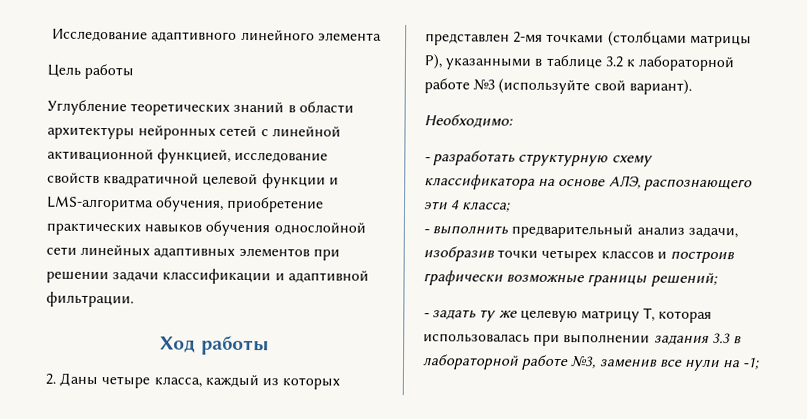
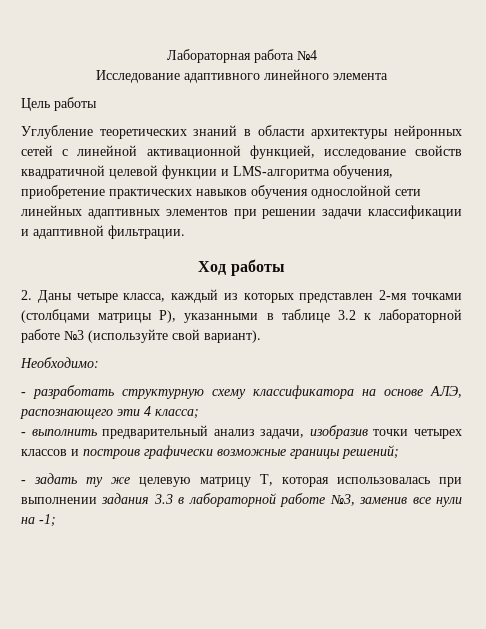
+ Лабораторная работа №4

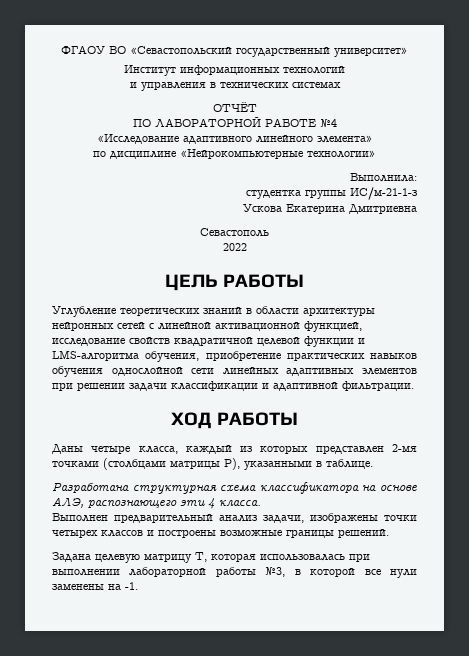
- Лабораторная работа №4
+ ФГАОУ ВО «Севастопольский государственный университет»
+ Институт информационных технологий
+ и управления в технических системах
+ ОТЧЁТ
+ ПО ЛАБОРАТОРНОЙ РАБОТЕ №4
- Исследование адаптивного линейного элемента
- Цель работы
+ «Исследование адаптивного линейного элемента»
+ по дисциплине «Нейрокомпьютерные технологии»
+ Выполнила:
+ студентка группы ИС/м-21-1-з
+ Ускова Екатерина Дмитриевна
+ Севастополь
+ 2022
+ ЦЕЛЬ РАБОТЫ
- Ход работы
- 2. Даны четыре класса, каждый из которых представлен 2-мя точками (столбцами матрицы P), указанными в таблице 3.2 к лабораторной работе №3 (используйте свой вариант).
- Необходимо:
- - разработать структурную схему классификатора на основе АЛЭ, распознающего эти 4 класса;
- - выполнить предварительный анализ задачи, изобразив точки четырех классов и построив графически возможные границы решений;
- - задать ту же целевую матрицу T, которая использовалась при выполнении задания 3.3 в лабораторной работе №3, заменив все нули на -1;
+ ХОД РАБОТЫ
+ Даны четыре класса, каждый из которых представлен 2-мя точками (столбцами матрицы P), указанными в таблице.
+ Разработана структурная схема классификатора на основе АЛЭ, распознающего эти 4 класса.
+ Выполнен предварительный анализ задачи, изображены точки четырех классов и построены возможные границы решений.
+ Задана целевую матрицу T, которая использовалась при выполнении лабораторной работы №3, в которой все нули заменены на -1.

